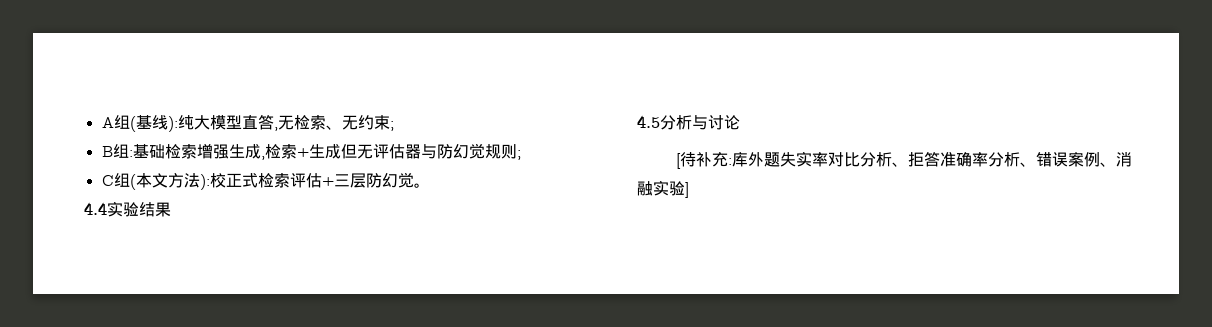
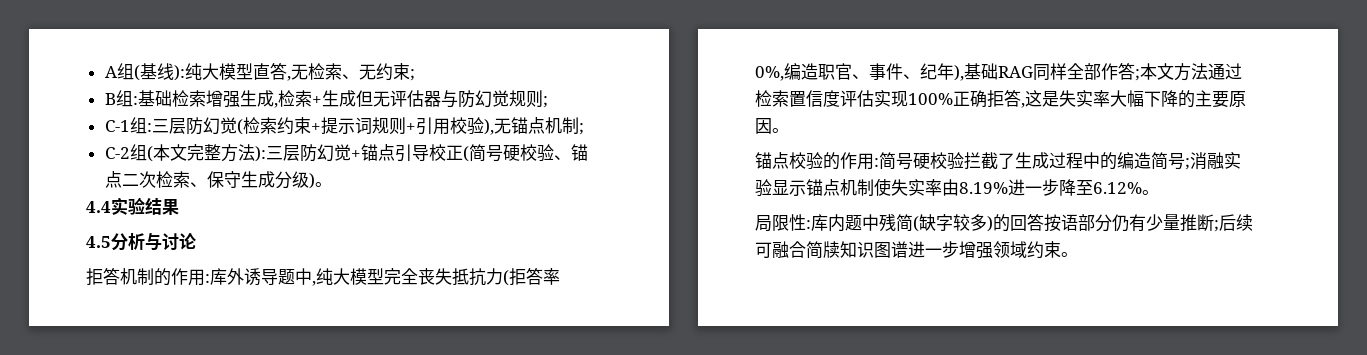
- C组(本文方法):校正式检索评估+三层防幻觉。
+ C-1组:三层防幻觉(检索约束+提示词规则+引用校验),无锚点机制;
+ C-2组(本文完整方法):三层防幻觉+锚点引导校正(简号硬校验、锚点二次检索、保守生成分级)。
- [待补充:库外题失实率对比分析、拒答准确率分析、错误案例、消融实验]
+ 拒答机制的作用:库外诱导题中,纯大模型完全丧失抵抗力(拒答率0%,编造职官、事件、纪年),基础RAG同样全部作答;本文方法通过检索置信度评估实现100%正确拒答,这是失实率大幅下降的主要原因。
+ 锚点校验的作用:简号硬校验拦截了生成过程中的编造简号;消融实验显示锚点机制使失实率由8.19%进一步降至6.12%。
+ 局限性:库内题中残简(缺字较多)的回答按语部分仍有少量推断;后续可融合简牍知识图谱进一步增强领域约束。

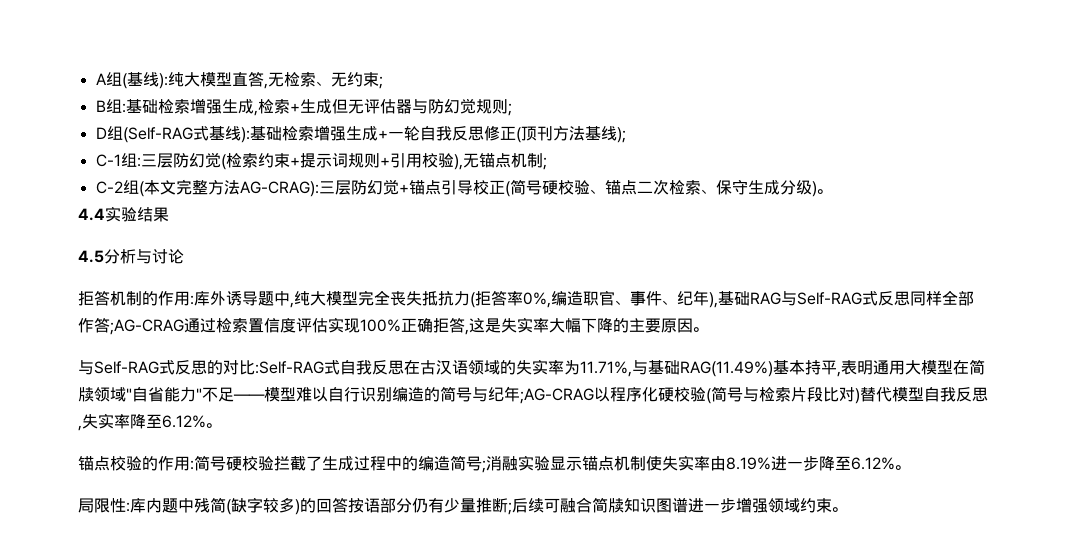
+ D组(Self-RAG式基线):基础检索增强生成+一轮自我反思修正(顶刊方法基线);
- C-2组(本文完整方法):三层防幻觉+锚点引导校正(简号硬校验、锚点二次检索、保守生成分级)。
+ C-2组(本文完整方法AG-CRAG):三层防幻觉+锚点引导校正(简号硬校验、锚点二次检索、保守生成分级)。
- 拒答机制的作用:库外诱导题中,纯大模型完全丧失抵抗力(拒答率0%,编造职官、事件、纪年),基础RAG同样全部作答;本文方法通过检索置信度评估实现100%正确拒答,这是失实率大幅下降的主要原因。
+ 拒答机制的作用:库外诱导题中,纯大模型完全丧失抵抗力(拒答率0%,编造职官、事件、纪年),基础RAG与Self-RAG式反思同样全部作答;AG-CRAG通过检索置信度评估实现100%正确拒答,这是失实率大幅下降的主要原因。
+ 与Self-RAG式反思的对比:Self-RAG式自我反思在古汉语领域的失实率为11.71%,与基础RAG(11.49%)基本持平,表明通用大模型在简牍领域"自省能力"不足——模型难以自行识别编造的简号与纪年;AG-CRAG以程序化硬校验(简号与检索片段比对)替代模型自我反思,失实率降至6.12%。

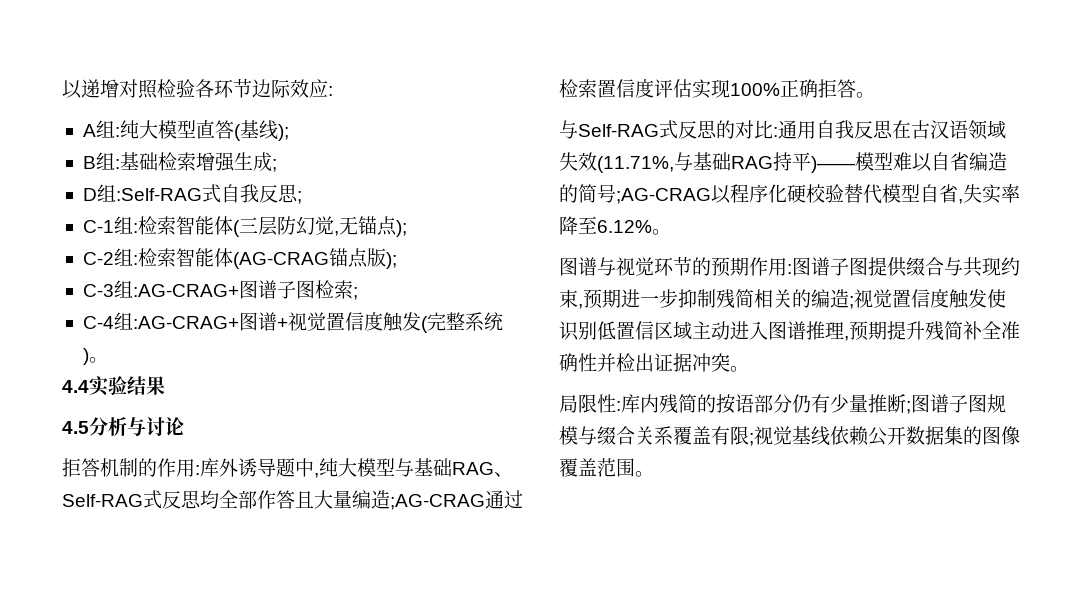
- A组(基线):纯大模型直答,无检索、无约束;
+ 以递增对照检验各环节边际效应:
+ A组:纯大模型直答(基线);
- B组:基础检索增强生成,检索+生成但无评估器与防幻觉规则;
- D组(Self-RAG式基线):基础检索增强生成+一轮自我反思修正(顶刊方法基线);
- C-1组:三层防幻觉(检索约束+提示词规则+引用校验),无锚点机制;
- C-2组(本文完整方法AG-CRAG):三层防幻觉+锚点引导校正(简号硬校验、锚点二次检索、保守生成分级)。
+ B组:基础检索增强生成;
+ D组:Self-RAG式自我反思;
+ C-1组:检索智能体(三层防幻觉,无锚点);
+ C-2组:检索智能体(AG-CRAG锚点版);
+ C-3组:AG-CRAG+图谱子图检索;
+ C-4组:AG-CRAG+图谱+视觉置信度触发(完整系统)。
- 拒答机制的作用:库外诱导题中,纯大模型完全丧失抵抗力(拒答率0%,编造职官、事件、纪年),基础RAG与Self-RAG式反思同样全部作答;AG-CRAG通过检索置信度评估实现100%正确拒答,这是失实率大幅下降的主要原因。
+ 拒答机制的作用:库外诱导题中,纯大模型与基础RAG、Self-RAG式反思均全部作答且大量编造;AG-CRAG通过检索置信度评估实现100%正确拒答。
- 与Self-RAG式反思的对比:Self-RAG式自我反思在古汉语领域的失实率为11.71%,与基础RAG(11.49%)基本持平,表明通用大模型在简牍领域"自省能力"不足——模型难以自行识别编造的简号与纪年;AG-CRAG以程序化硬校验(简号与检索片段比对)替代模型自我反思,失实率降至6.12%。
+ 与Self-RAG式反思的对比:通用自我反思在古汉语领域失效(11.71%,与基础RAG持平)——模型难以自省编造的简号;AG-CRAG以程序化硬校验替代模型自省,失实率降至6.12%。
- 锚点校验的作用:简号硬校验拦截了生成过程中的编造简号;消融实验显示锚点机制使失实率由8.19%进一步降至6.12%。
- 局限性:库内题中残简(缺字较多)的回答按语部分仍有少量推断;后续可融合简牍知识图谱进一步增强领域约束。
+ 图谱与视觉环节的预期作用:图谱子图提供缀合与共现约束,预期进一步抑制残简相关的编造;视觉置信度触发使识别低置信区域主动进入图谱推理,预期提升残简补全准确性并检出证据冲突。
+ 局限性:库内残简的按语部分仍有少量推断;图谱子图规模与缀合关系覆盖有限;视觉基线依赖公开数据集的图像覆盖范围。

